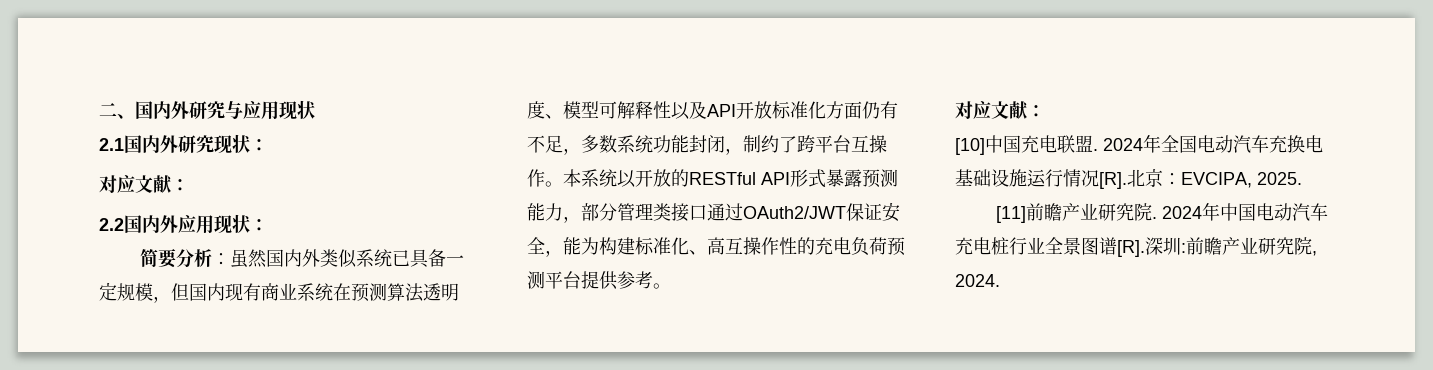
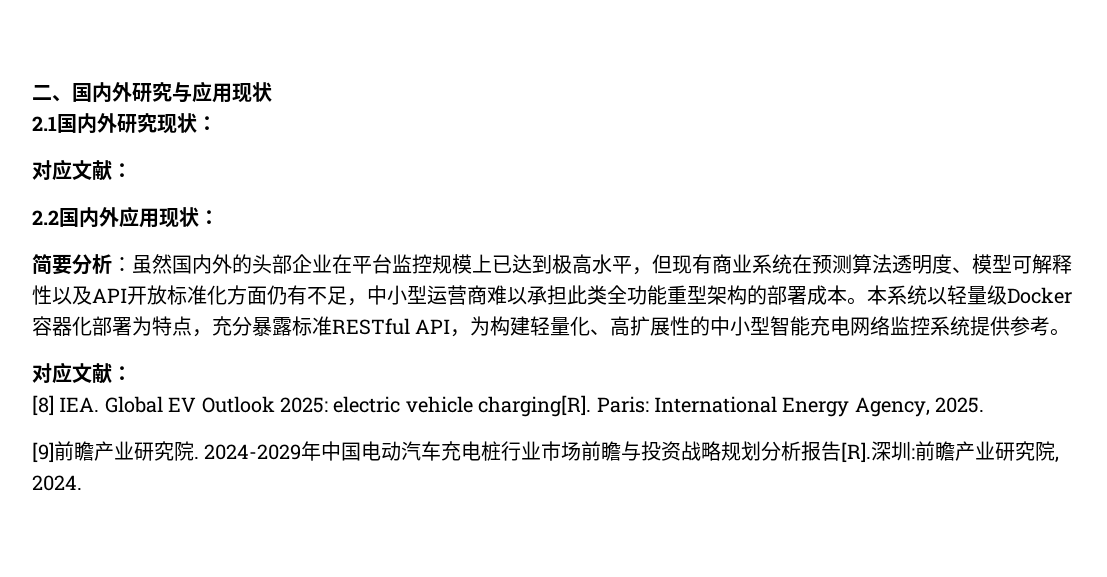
- 简要分析：虽然国内外类似系统已具备一定规模，但国内现有商业系统在预测算法透明度、模型可解释性以及API开放标准化方面仍有不足，多数系统功能封闭，制约了跨平台互操作。本系统以开放的RESTful API形式暴露预测能力，部分管理类接口通过OAuth2/JWT保证安全，能为构建标准化、高互操作性的充电负荷预测平台提供参考。
+ 简要分析：虽然国内外的头部企业在平台监控规模上已达到极高水平，但现有商业系统在预测算法透明度、模型可解释性以及API开放标准化方面仍有不足，中小型运营商难以承担此类全功能重型架构的部署成本。本系统以轻量级Docker容器化部署为特点，充分暴露标准RESTful API，为构建轻量化、高扩展性的中小型智能充电网络监控系统提供参考。
- [10]中国充电联盟. 2024年全国电动汽车充换电基础设施运行情况[R].北京：EVCIPA, 2025.
+ [8] IEA. Global EV Outlook 2025: electric vehicle charging[R]. Paris: International Energy Agency, 2025.
- [11]前瞻产业研究院.
+ [9]前瞻产业研究院.
- 2024年中国电动汽车充电桩行业全景图谱[R].深圳:前瞻产业研究院, 2024.
+ 2024-2029年中国电动汽车充电桩行业市场前瞻与投资战略规划分析报告[R].深圳:前瞻产业研究院, 2024.

